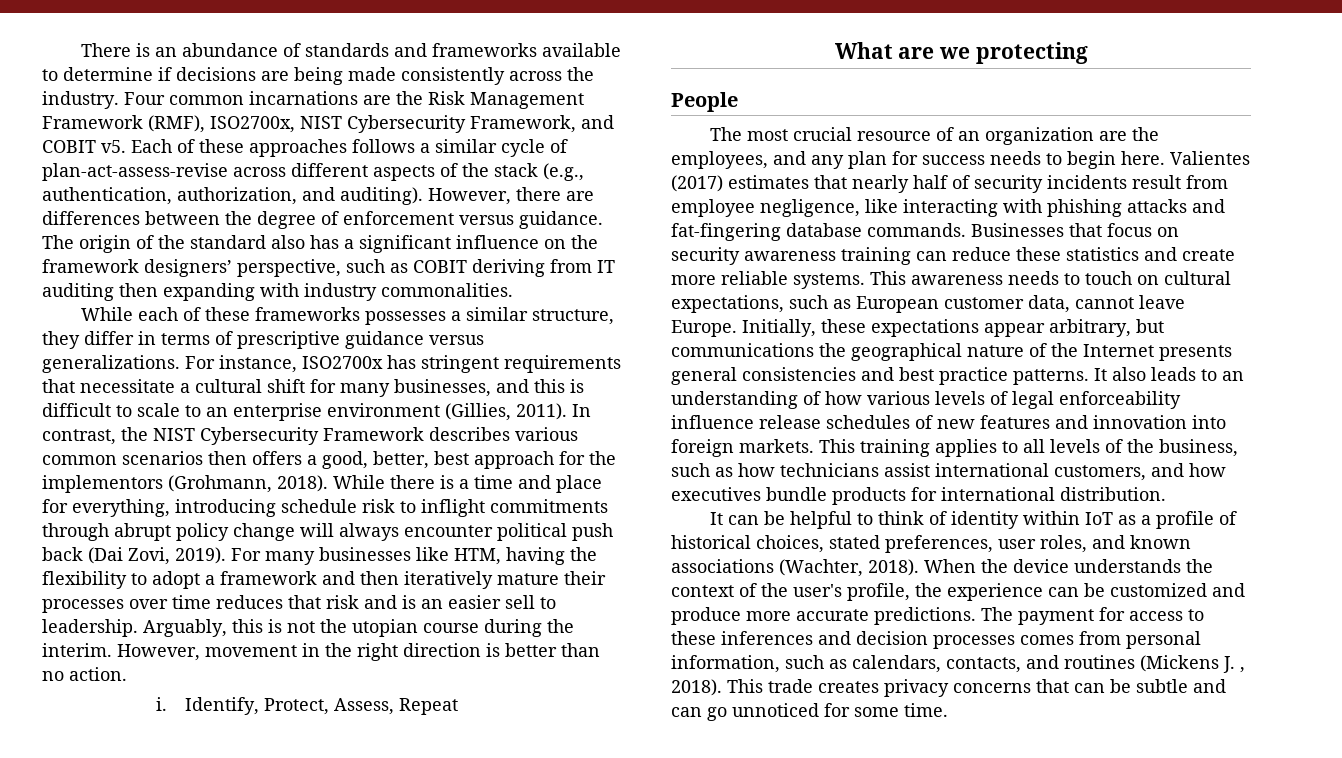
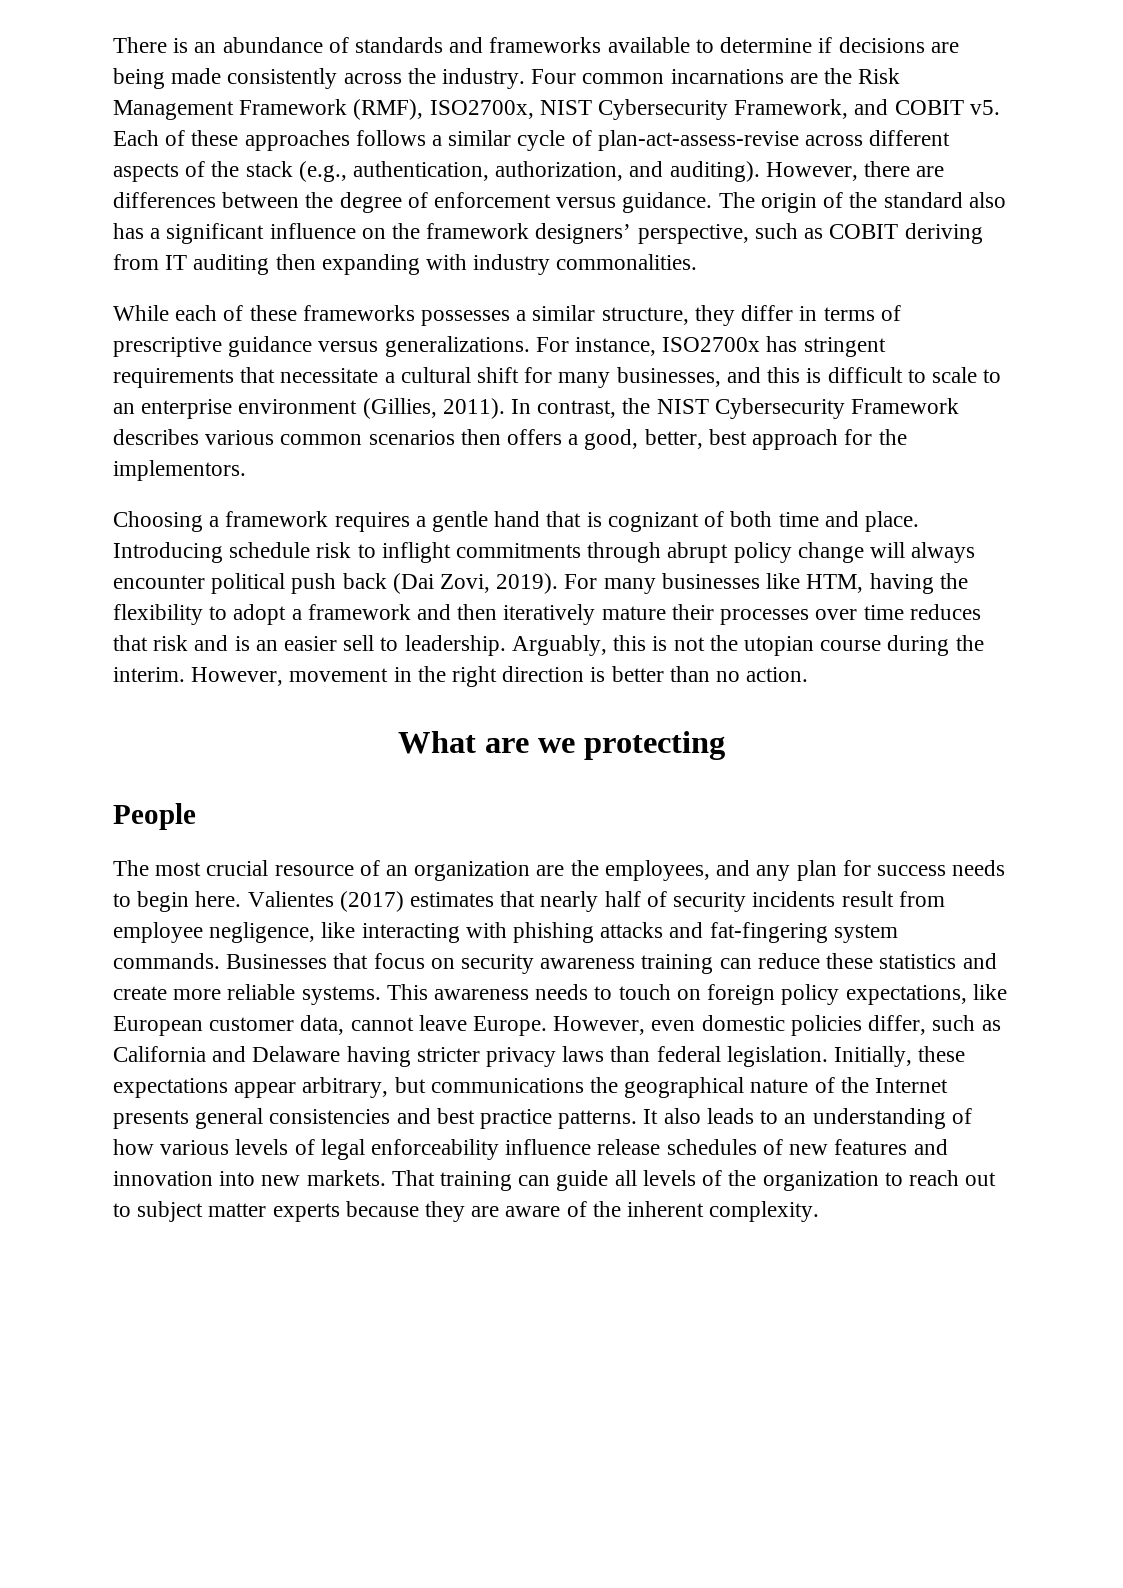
- In contrast, the NIST Cybersecurity Framework describes various common scenarios then offers a good, better, best approach for the implementors (Grohmann, 2018). While there is a time and place for everything, introducing schedule risk to inflight commitments through abrupt policy change will always encounter political push back (Dai Zovi, 2019).
+ In contrast, the NIST Cybersecurity Framework describes various common scenarios then offers a good, better, best approach for the implementors.
+ Choosing a framework requires a gentle hand that is cognizant of both time and place. Introducing schedule risk to inflight commitments through abrupt policy change will always encounter political push back (Dai Zovi, 2019).
- i. Identify, Protect, Assess, Repeat
- Valientes (2017) estimates that nearly half of security incidents result from employee negligence, like interacting with phishing attacks and fat-fingering database commands.
+ Valientes (2017) estimates that nearly half of security incidents result from employee negligence, like interacting with phishing attacks and fat-fingering system commands.
- This awareness needs to touch on cultural expectations, such as European customer data, cannot leave Europe.
+ This awareness needs to touch on foreign policy expectations, like European customer data, cannot leave Europe.
+ However, even domestic policies differ, such as California and Delaware having stricter privacy laws than federal legislation.
- It also leads to an understanding of how various levels of legal enforceability influence release schedules of new features and innovation into foreign markets. This training applies to all levels of the business, such as how technicians assist international customers, and how executives bundle products for international distribution.
- It can be helpful to think of identity within IoT as a profile of historical choices, stated preferences, user roles, and known associations (Wachter, 2018). When the device understands the context of the user's profile, the experience can be customized and produce more accurate predictions. The payment for access to these inferences and decision processes comes from personal information, such as calendars, contacts, and routines (Mickens J. , 2018). This trade creates privacy concerns that can be subtle and can go unnoticed for some time.
+ It also leads to an understanding of how various levels of legal enforceability influence release schedules of new features and innovation into new markets. That training can guide all levels of the organization to reach out to subject matter experts because they are aware of the inherent complexity.

